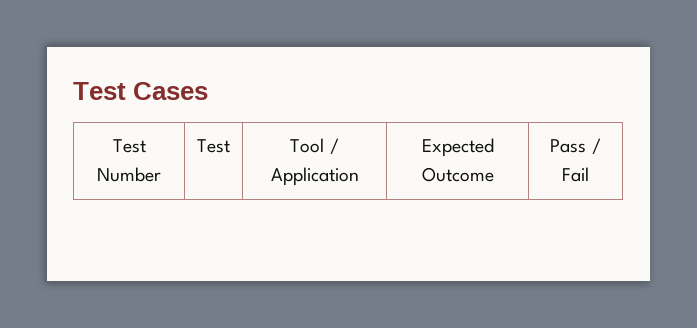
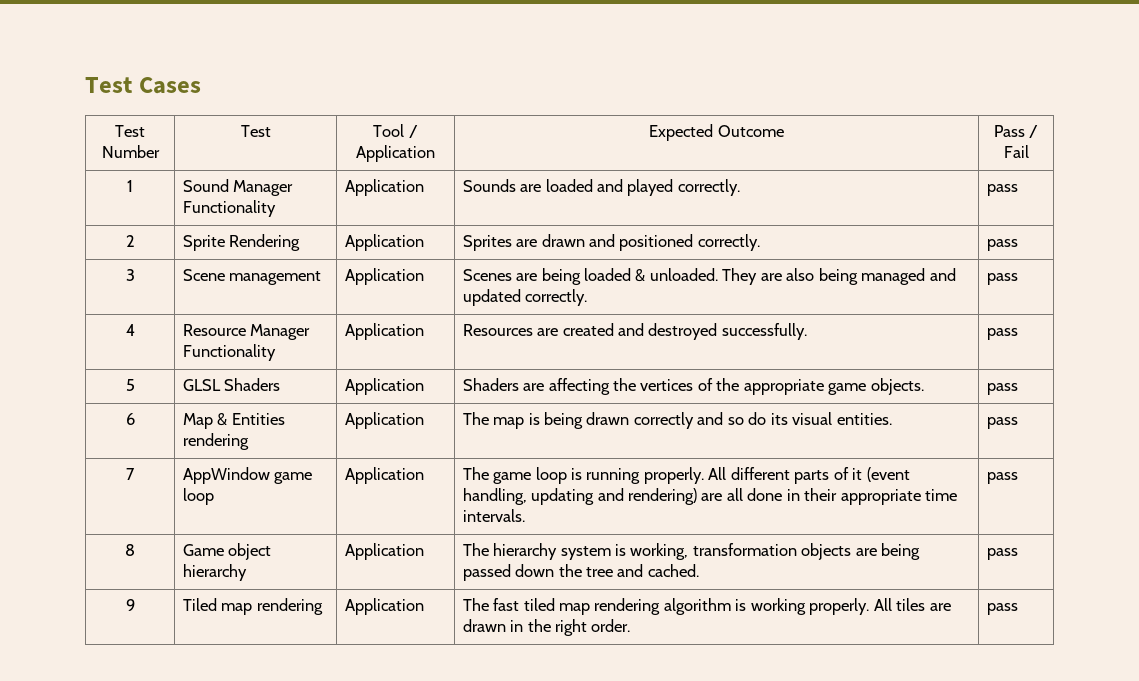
+ 1 | Sound Manager Functionality | Application | Sounds are loaded and played correctly. | pass
+ 2 | Sprite Rendering | Application | Sprites are drawn and positioned correctly. | pass
+ 3 | Scene management | Application | Scenes are being loaded & unloaded. They are also being managed and updated correctly. | pass
+ 4 | Resource Manager Functionality | Application | Resources are created and destroyed successfully. | pass
+ 5 | GLSL Shaders | Application | Shaders are affecting the vertices of the appropriate game objects. | pass
+ 6 | Map & Entities rendering | Application | The map is being drawn correctly and so do its visual entities. | pass
+ 7 | AppWindow game loop | Application | The game loop is running properly. All different parts of it (event handling, updating and rendering) are all done in their appropriate time intervals. | pass
+ 8 | Game object hierarchy | Application | The hierarchy system is working, transformation objects are being passed down the tree and cached. | pass
+ 9 | Tiled map rendering | Application | The fast tiled map rendering algorithm is working properly. All tiles are drawn in the right order. | pass

